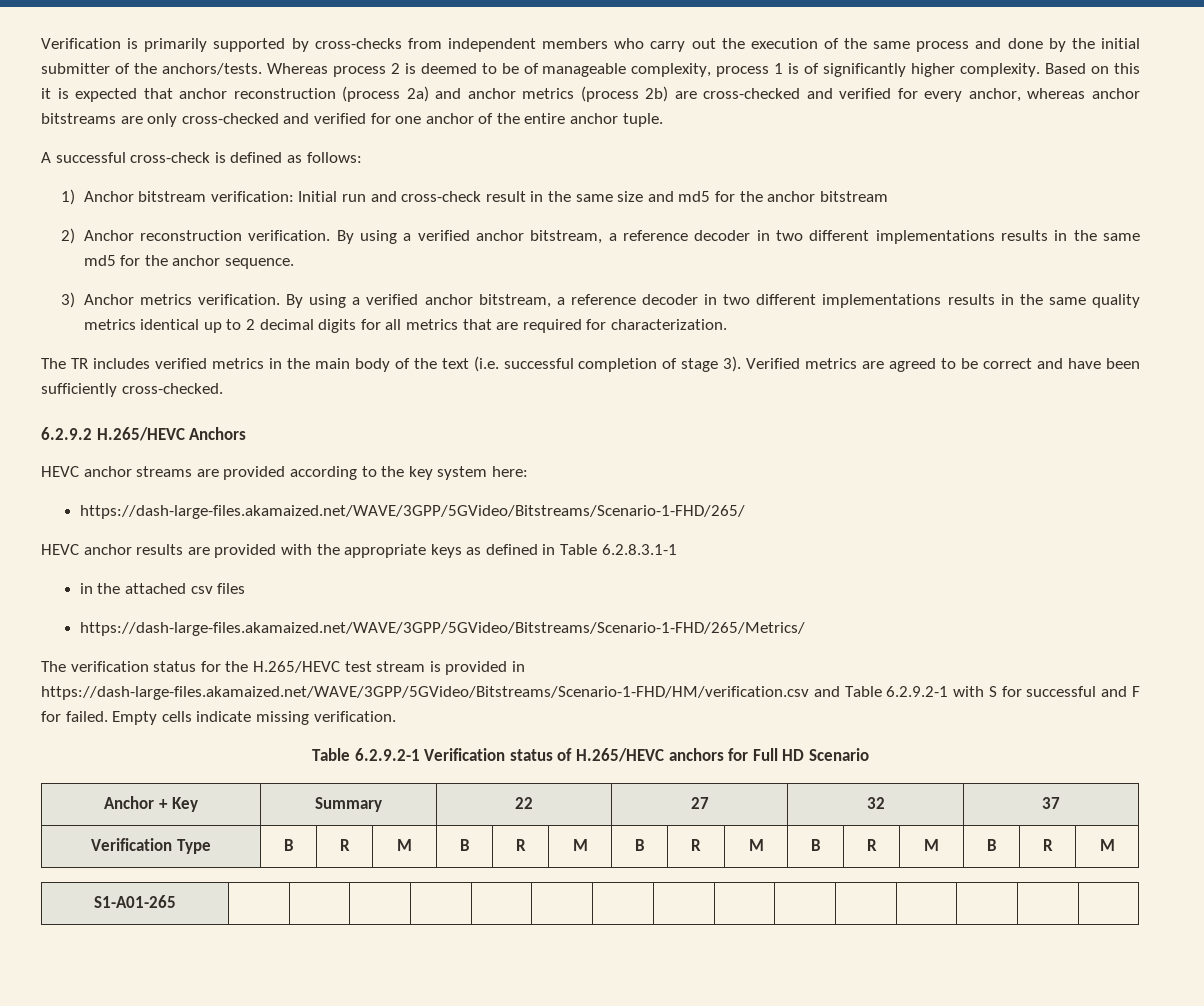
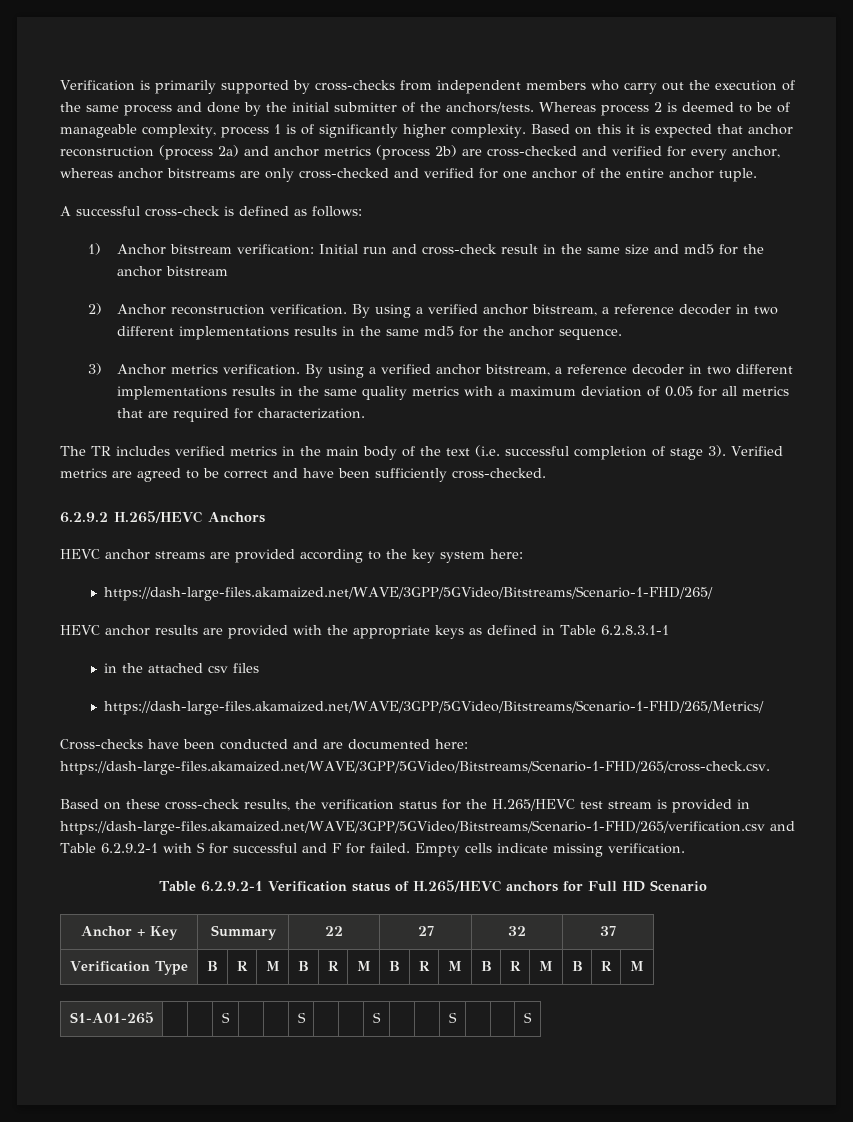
- By using a verified anchor bitstream, a reference decoder in two different implementations results in the same quality metrics identical up to 2 decimal digits for all metrics that are required for characterization.
+ By using a verified anchor bitstream, a reference decoder in two different implementations results in the same quality metrics with a maximum deviation of 0.05 for all metrics that are required for characterization.
- The verification status for the H.265/HEVC test stream is provided in https://dash-large-files.akamaized.net/WAVE/3GPP/5GVideo/Bitstreams/Scenario-1-FHD/HM/verification.csv and Table 6.2.9.2-1 with S for successful and F for failed.
+ Cross-checks have been conducted and are documented here: https://dash-large-files.akamaized.net/WAVE/3GPP/5GVideo/Bitstreams/Scenario-1-FHD/265/cross-check.csv.
+ Based on these cross-check results, the verification status for the H.265/HEVC test stream is provided in https://dash-large-files.akamaized.net/WAVE/3GPP/5GVideo/Bitstreams/Scenario-1-FHD/265/verification.csv and Table 6.2.9.2-1 with S for successful and F for failed.
- S1-A01-265 | | | | | | | | | | | | | | |
+ S1-A01-265 | | | S | | | S | | | S | | | S | | | S

